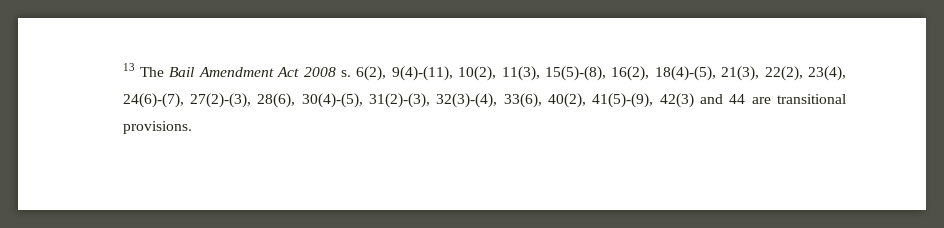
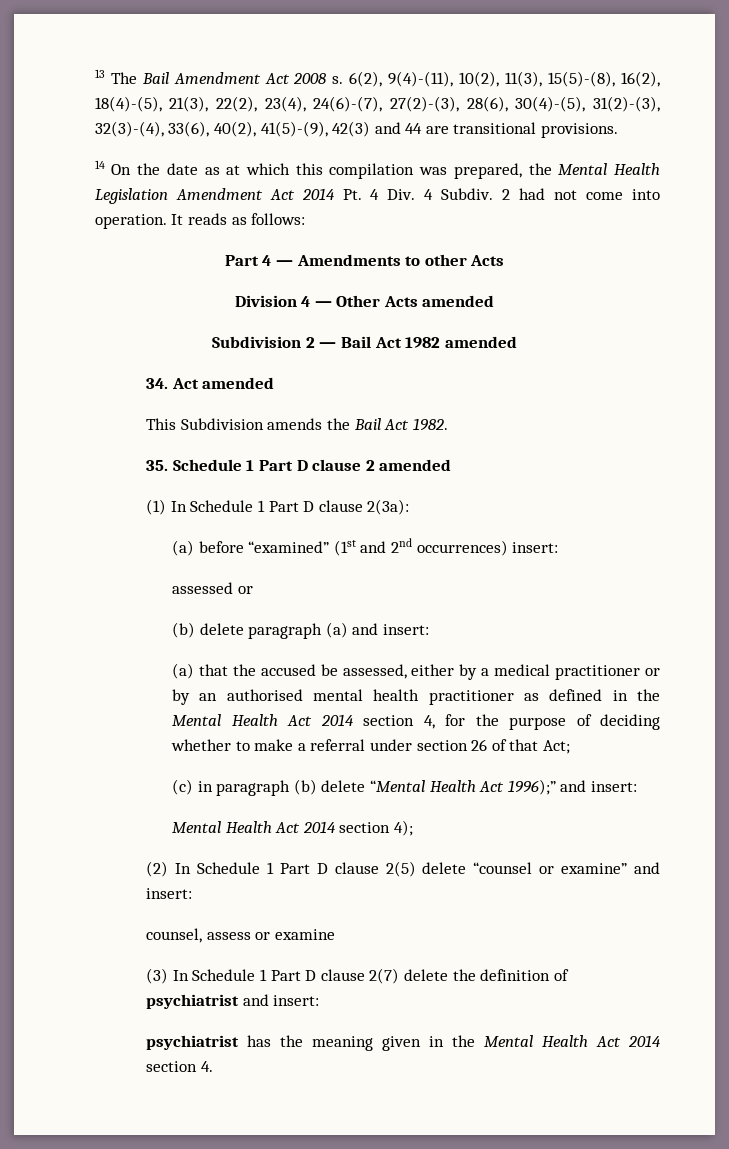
+ 14 On the date as at which this compilation was prepared, the Mental Health Legislation Amendment Act 2014 Pt. 4 Div. 4 Subdiv. 2 had not come into operation. It reads as follows:
+ Part 4 — Amendments to other Acts
+ Division 4 — Other Acts amended
+ Subdivision 2 — Bail Act 1982 amended
+ 34. Act amended
+ This Subdivision amends the Bail Act 1982.
+ 35. Schedule 1 Part D clause 2 amended
+ (1) In Schedule 1 Part D clause 2(3a):
+ (a) before “examined” (1st and 2nd occurrences) insert:
+ assessed or
+ (b) delete paragraph (a) and insert:
+ (a) that the accused be assessed, either by a medical practitioner or by an authorised mental health practitioner as defined in the Mental Health Act 2014 section 4, for the purpose of deciding whether to make a referral under section 26 of that Act;
+ (c) in paragraph (b) delete “Mental Health Act 1996);” and insert:
+ Mental Health Act 2014 section 4);
+ (2) In Schedule 1 Part D clause 2(5) delete “counsel or examine” and insert:
+ counsel, assess or examine
+ (3) In Schedule 1 Part D clause 2(7) delete the definition of psychiatrist and insert:
+ psychiatrist has the meaning given in the Mental Health Act 2014 section 4.

